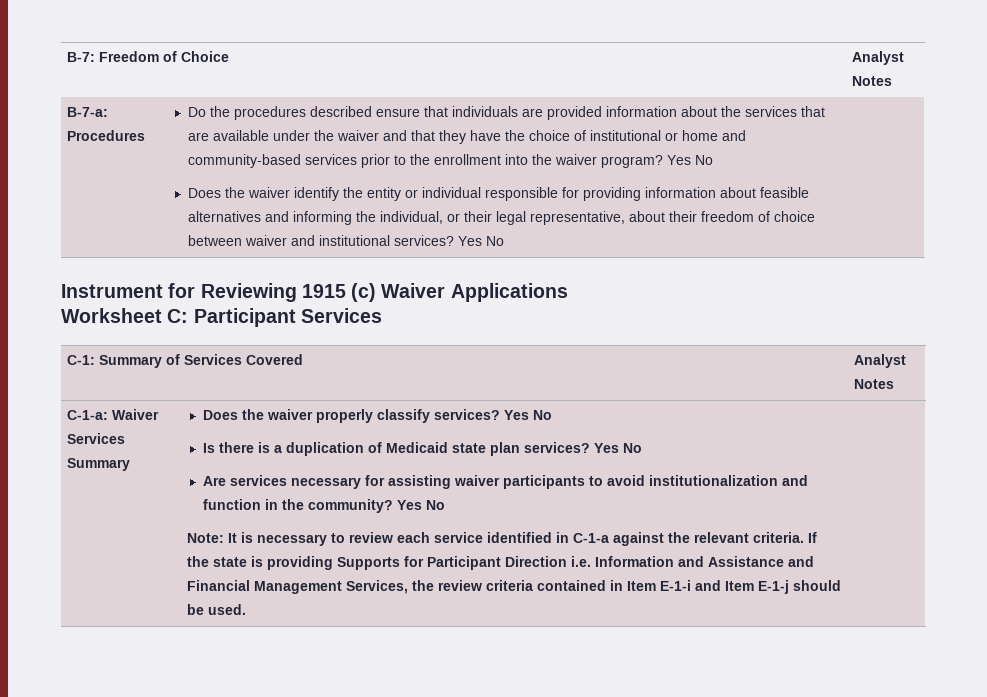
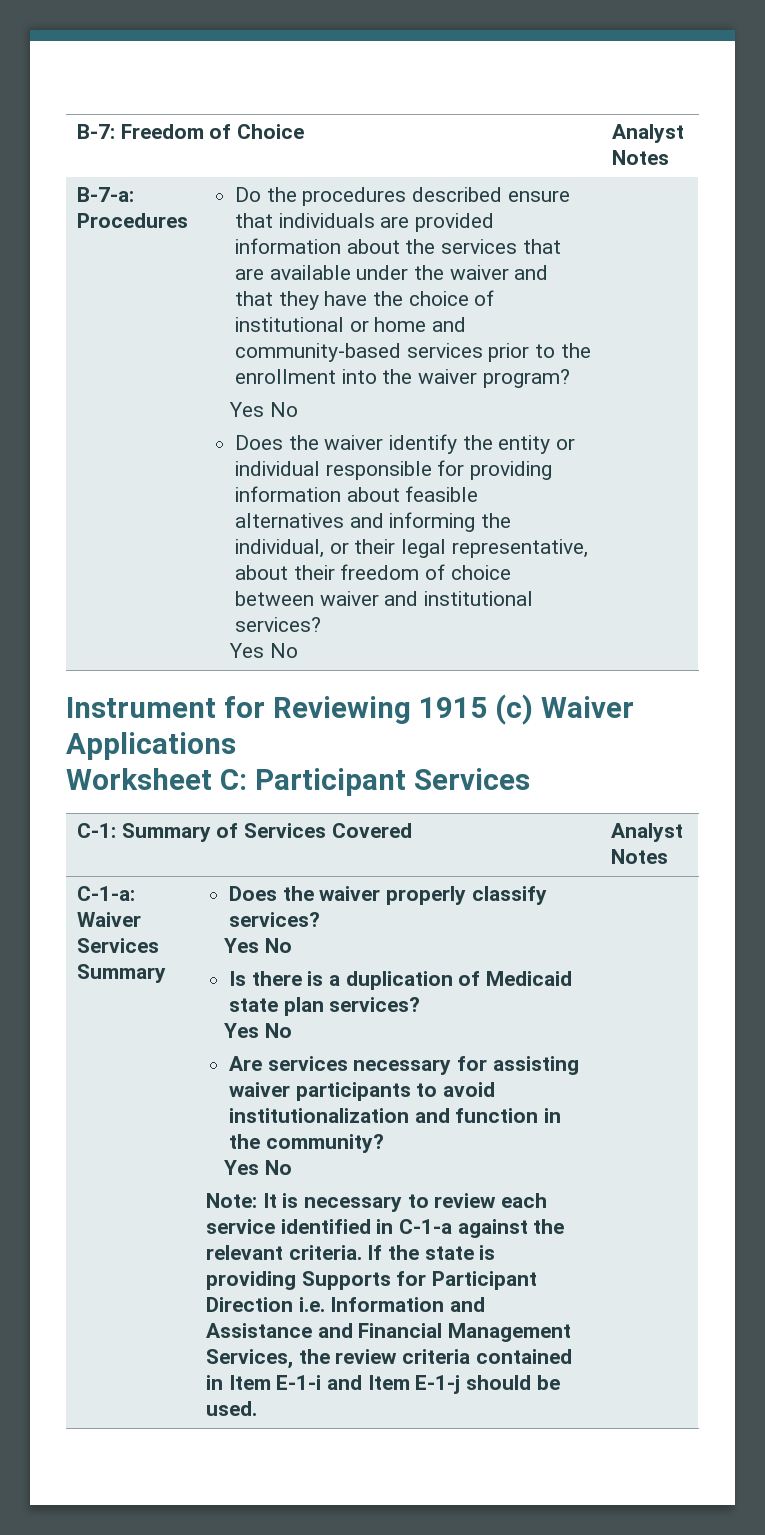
- Do the procedures described ensure that individuals are provided information about the services that are available under the waiver and that they have the choice of institutional or home and community-based services prior to the enrollment into the waiver program? Yes No
+ Do the procedures described ensure that individuals are provided information about the services that are available under the waiver and that they have the choice of institutional or home and community-based services prior to the enrollment into the waiver program?
+ Yes No
- Does the waiver identify the entity or individual responsible for providing information about feasible alternatives and informing the individual, or their legal representative, about their freedom of choice between waiver and institutional services? Yes No
+ Does the waiver identify the entity or individual responsible for providing information about feasible alternatives and informing the individual, or their legal representative, about their freedom of choice between waiver and institutional services?
+ Yes No
- Does the waiver properly classify services? Yes No
+ Does the waiver properly classify services?
+ Yes No
- Is there is a duplication of Medicaid state plan services? Yes No
+ Is there is a duplication of Medicaid state plan services?
+ Yes No
- Are services necessary for assisting waiver participants to avoid institutionalization and function in the community? Yes No
+ Are services necessary for assisting waiver participants to avoid institutionalization and function in the community?
+ Yes No

